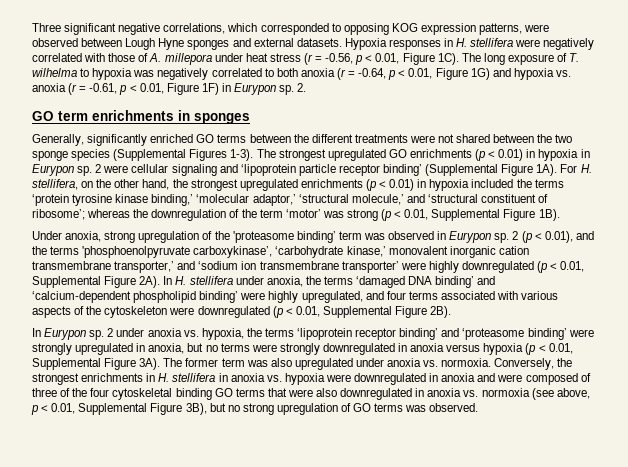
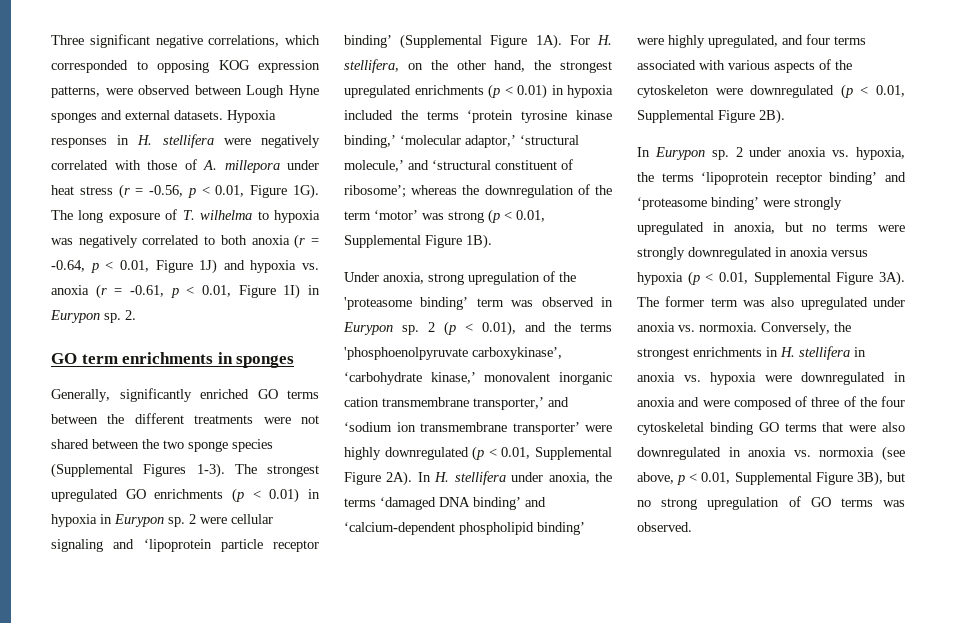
- Hypoxia responses in H. stellifera were negatively correlated with those of A. millepora under heat stress (r = -0.56, p < 0.01, Figure 1C).
+ Hypoxia responses in H. stellifera were negatively correlated with those of A. millepora under heat stress (r = -0.56, p < 0.01, Figure 1G).
- The long exposure of T. wilhelma to hypoxia was negatively correlated to both anoxia (r = -0.64, p < 0.01, Figure 1G) and hypoxia vs. anoxia (r = -0.61, p < 0.01, Figure 1F) in Eurypon sp.
+ The long exposure of T. wilhelma to hypoxia was negatively correlated to both anoxia (r = -0.64, p < 0.01, Figure 1J) and hypoxia vs. anoxia (r = -0.61, p < 0.01, Figure 1I) in Eurypon sp.

